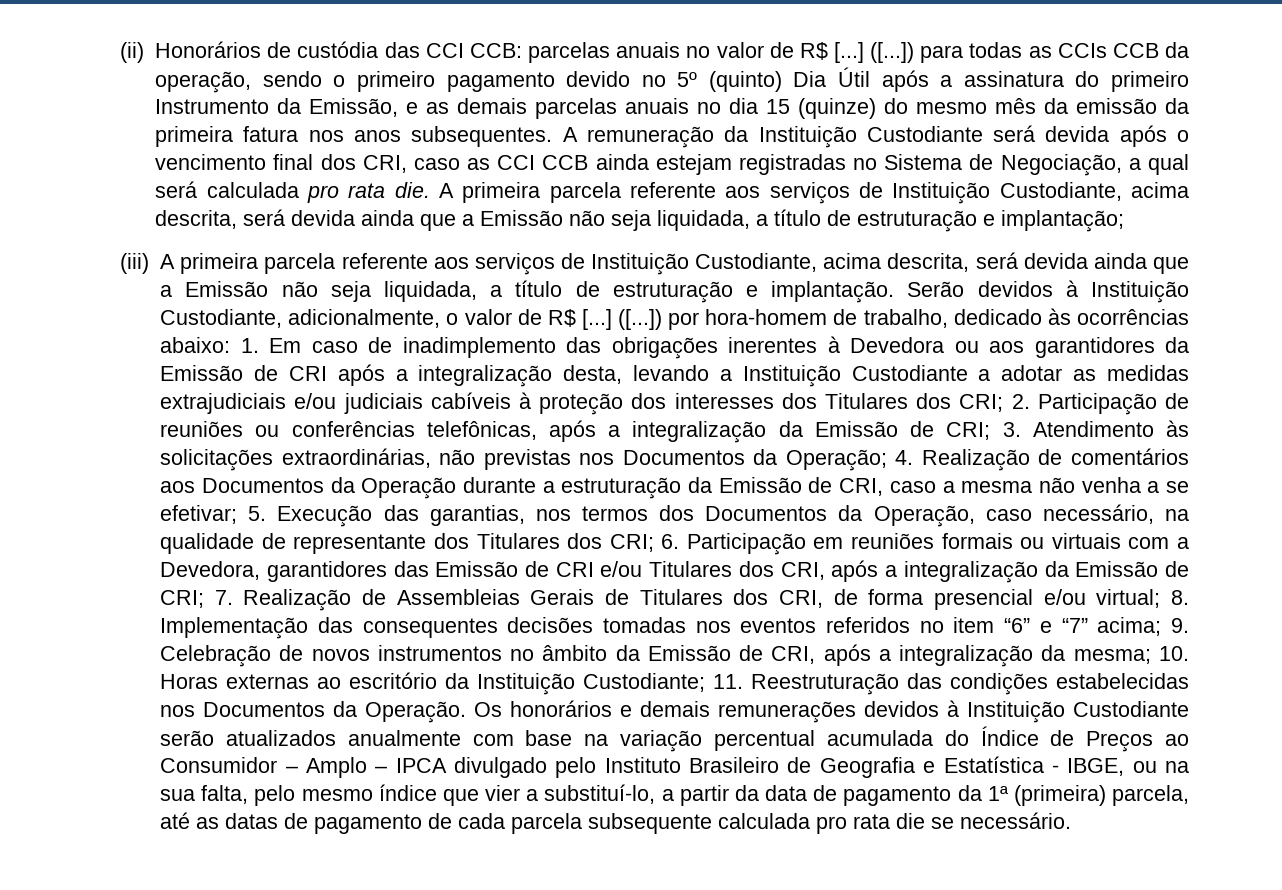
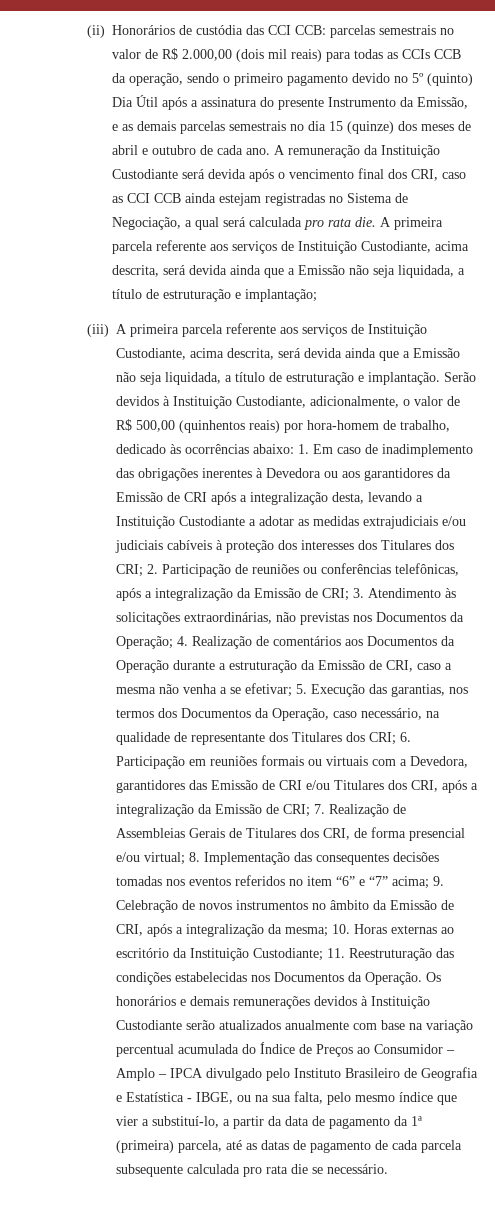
- (ii) Honorários de custódia das CCI CCB: parcelas anuais no valor de R$ [...] ([...]) para todas as CCIs CCB da operação, sendo o primeiro pagamento devido no 5º (quinto) Dia Útil após a assinatura do primeiro Instrumento da Emissão, e as demais parcelas anuais no dia 15 (quinze) do mesmo mês da emissão da primeira fatura nos anos subsequentes.
+ (ii) Honorários de custódia das CCI CCB: parcelas semestrais no valor de R$ 2.000,00 (dois mil reais) para todas as CCIs CCB da operação, sendo o primeiro pagamento devido no 5º (quinto) Dia Útil após a assinatura do presente Instrumento da Emissão, e as demais parcelas semestrais no dia 15 (quinze) dos meses de abril e outubro de cada ano.
- Serão devidos à Instituição Custodiante, adicionalmente, o valor de R$ [...] ([...]) por hora-homem de trabalho, dedicado às ocorrências abaixo:
+ Serão devidos à Instituição Custodiante, adicionalmente, o valor de R$ 500,00 (quinhentos reais) por hora-homem de trabalho, dedicado às ocorrências abaixo:

